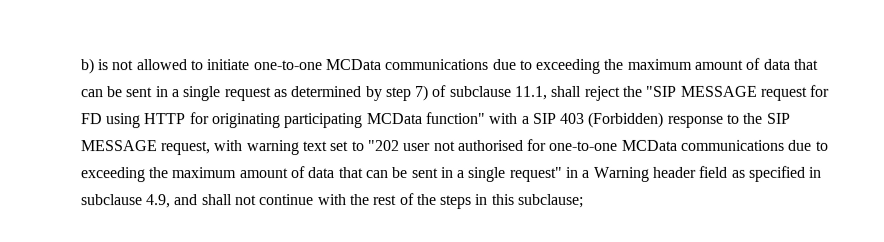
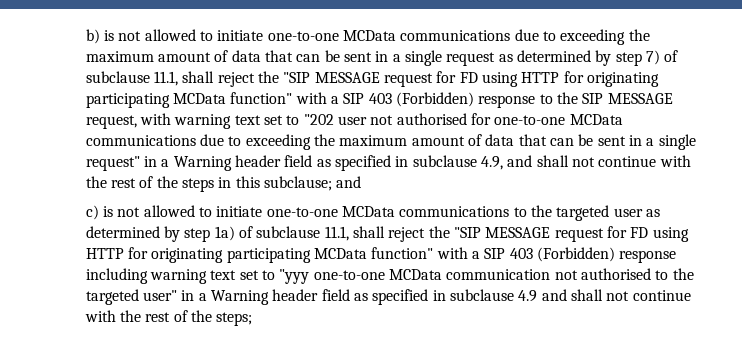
- b) is not allowed to initiate one-to-one MCData communications due to exceeding the maximum amount of data that can be sent in a single request as determined by step 7) of subclause 11.1, shall reject the "SIP MESSAGE request for FD using HTTP for originating participating MCData function" with a SIP 403 (Forbidden) response to the SIP MESSAGE request, with warning text set to "202 user not authorised for one-to-one MCData communications due to exceeding the maximum amount of data that can be sent in a single request" in a Warning header field as specified in subclause 4.9, and shall not continue with the rest of the steps in this subclause;
+ b) is not allowed to initiate one-to-one MCData communications due to exceeding the maximum amount of data that can be sent in a single request as determined by step 7) of subclause 11.1, shall reject the "SIP MESSAGE request for FD using HTTP for originating participating MCData function" with a SIP 403 (Forbidden) response to the SIP MESSAGE request, with warning text set to "202 user not authorised for one-to-one MCData communications due to exceeding the maximum amount of data that can be sent in a single request" in a Warning header field as specified in subclause 4.9, and shall not continue with the rest of the steps in this subclause; and
+ c) is not allowed to initiate one-to-one MCData communications to the targeted user as determined by step 1a) of subclause 11.1, shall reject the "SIP MESSAGE request for FD using HTTP for originating participating MCData function" with a SIP 403 (Forbidden) response including warning text set to "yyy one-to-one MCData communication not authorised to the targeted user" in a Warning header field as specified in subclause 4.9 and shall not continue with the rest of the steps;

